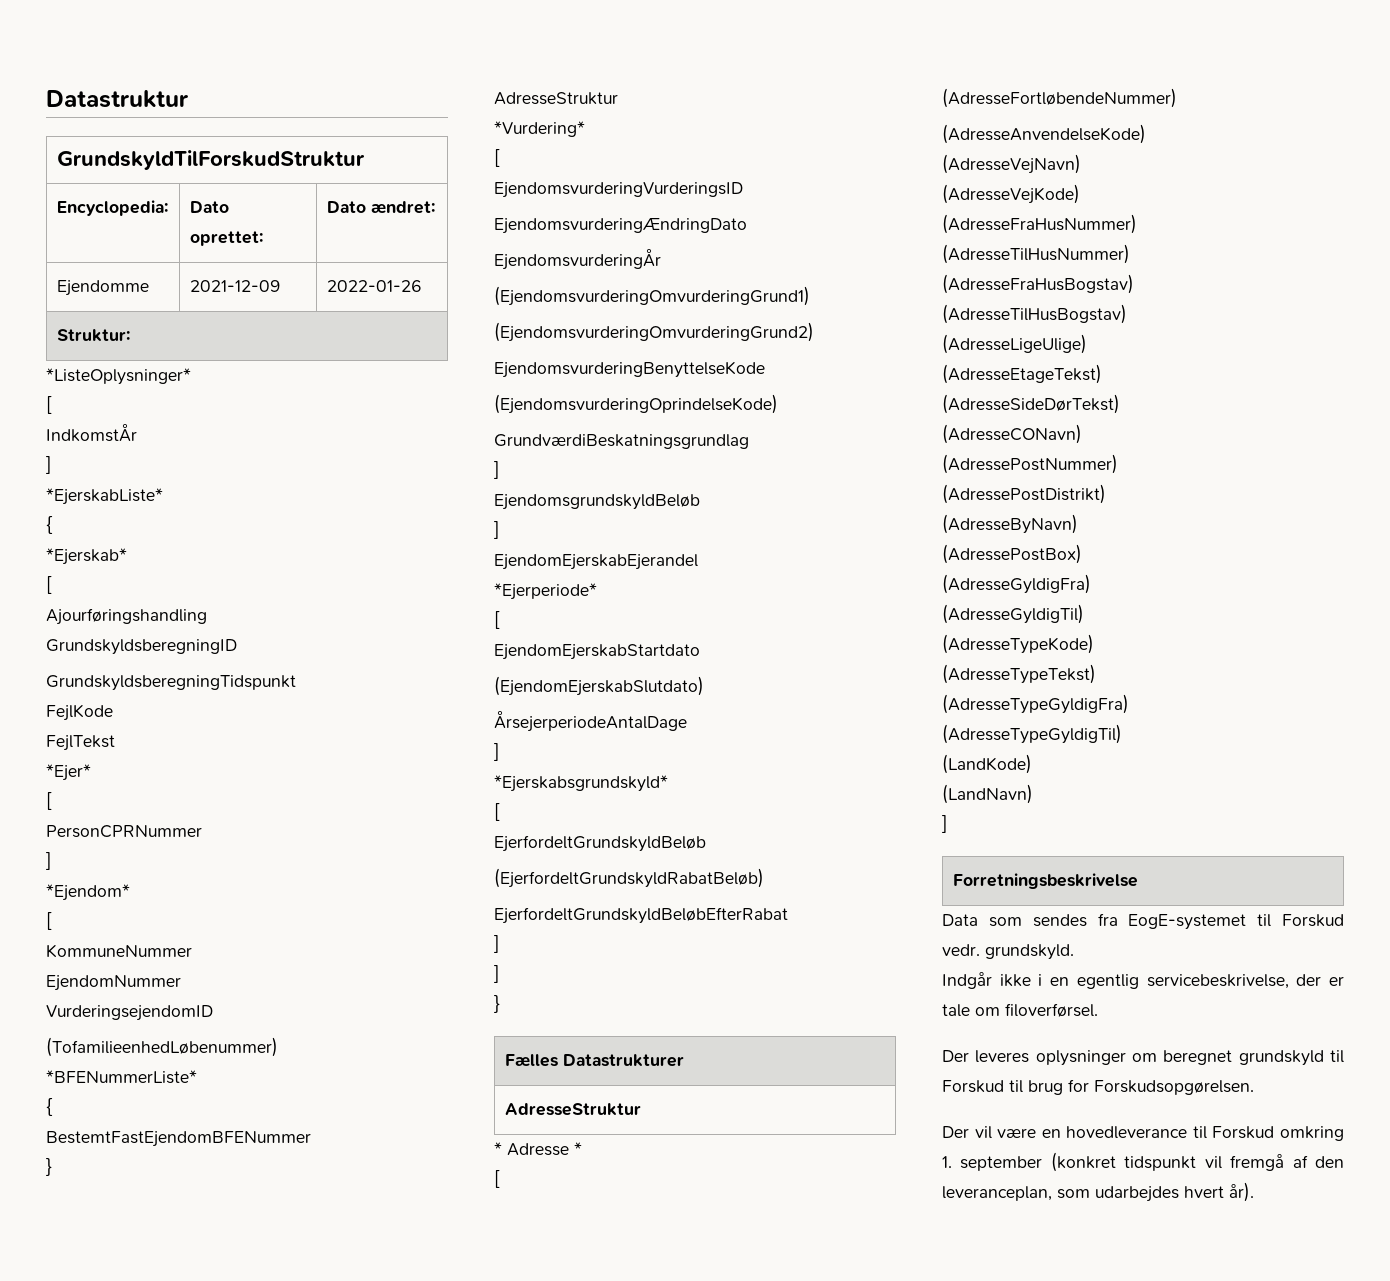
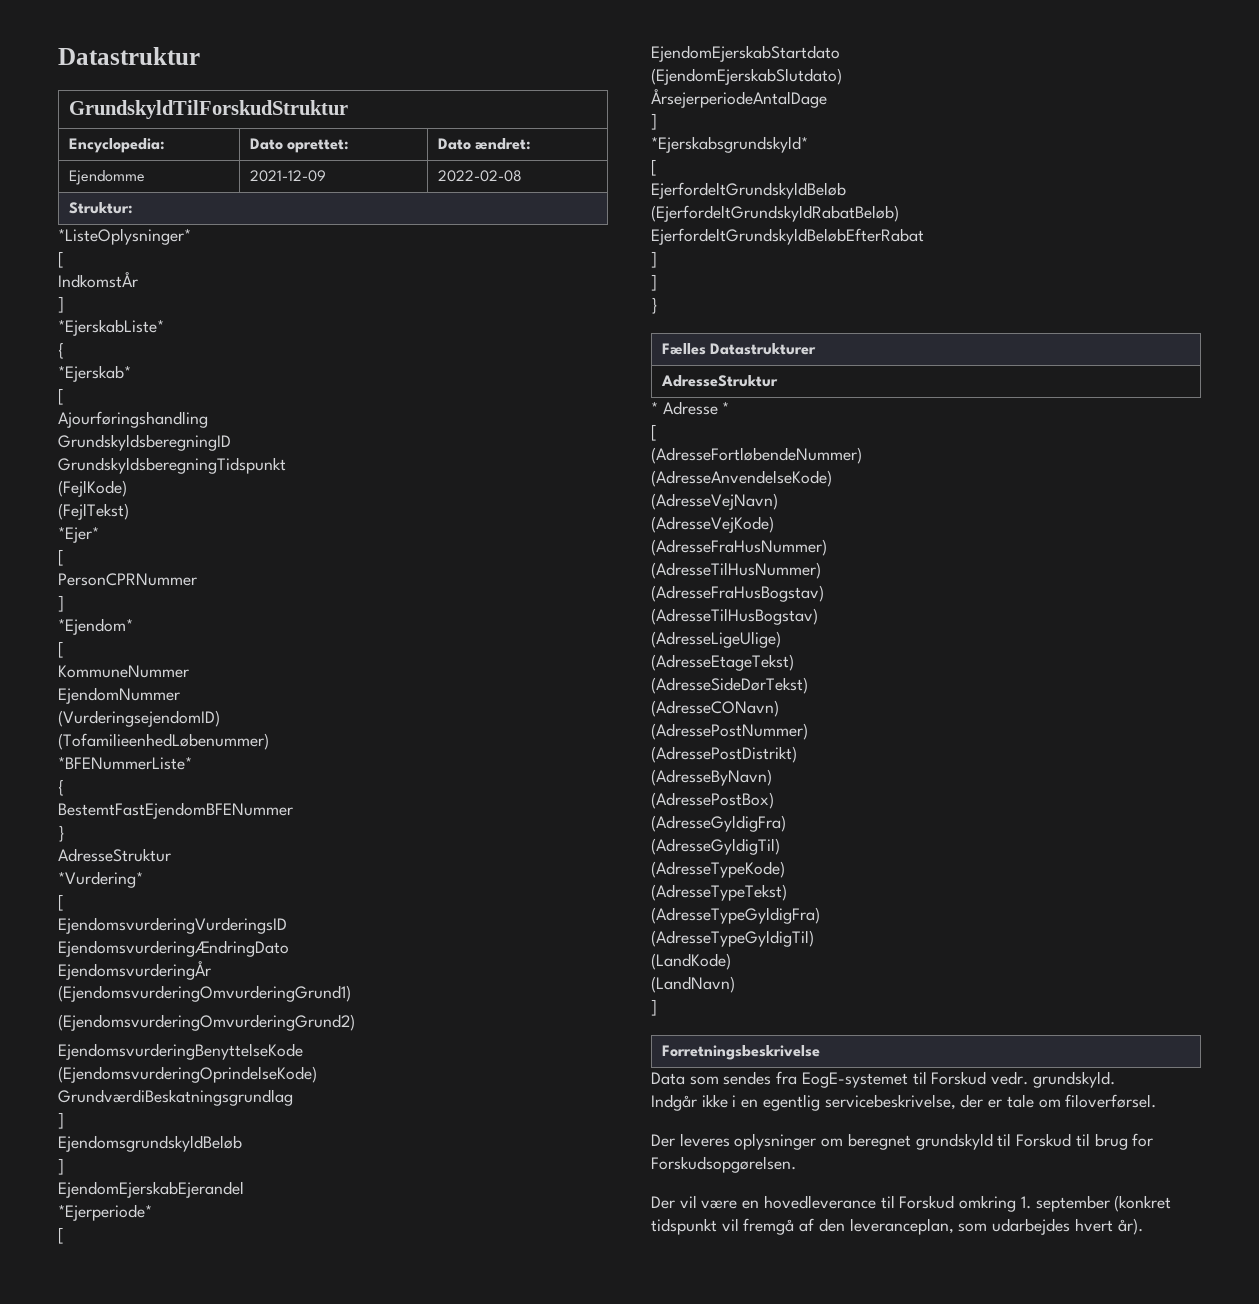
- Ejendomme | 2021-12-09 | 2022-01-26
+ Ejendomme | 2021-12-09 | 2022-02-08
- FejlKode
- FejlTekst
+ (FejlKode)
+ (FejlTekst)
- VurderingsejendomID
+ (VurderingsejendomID)

